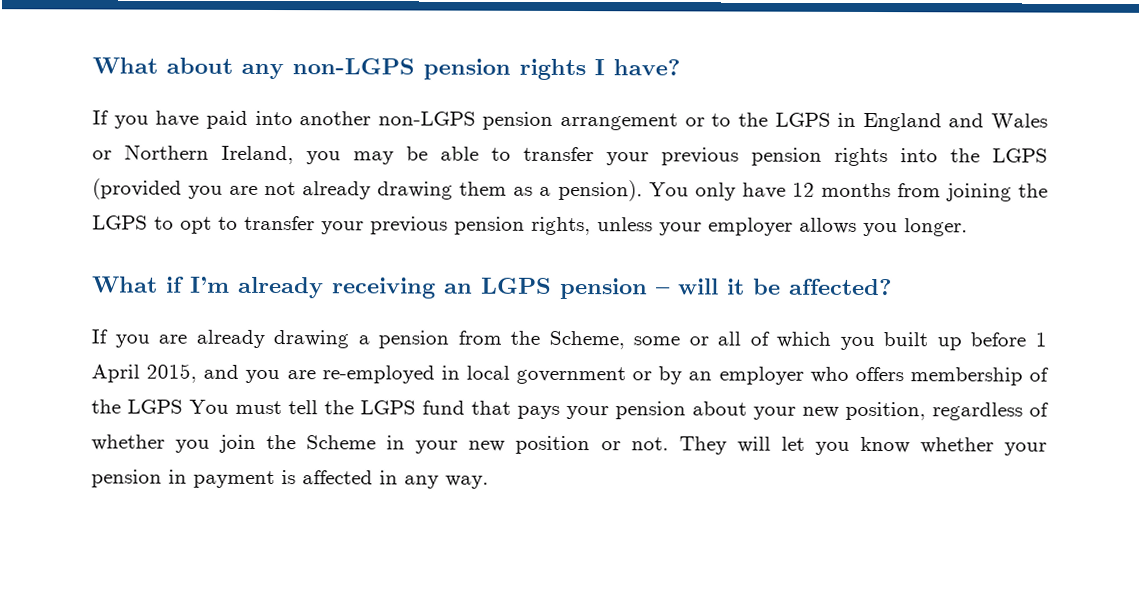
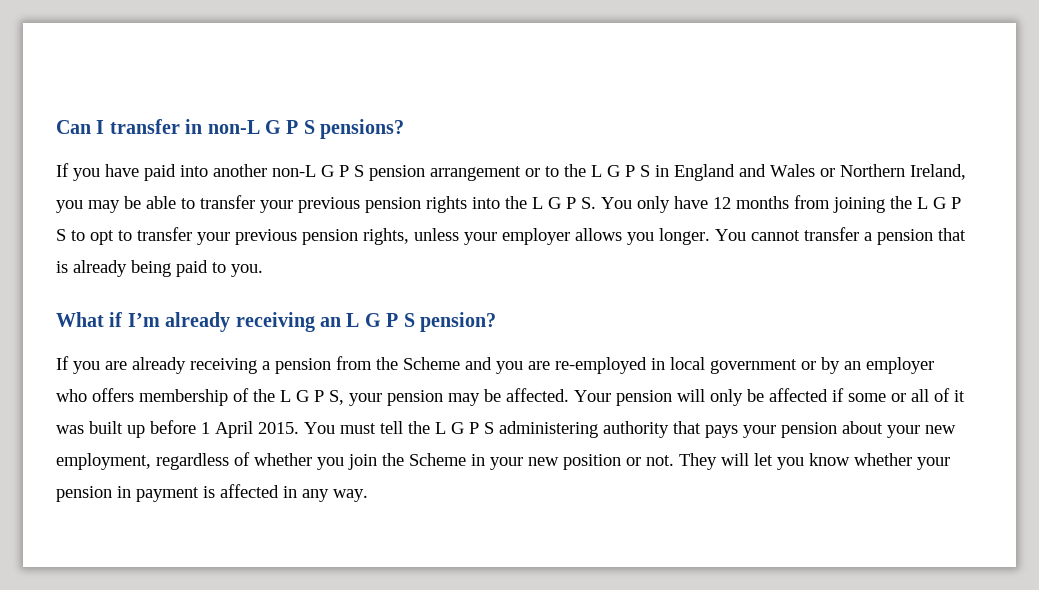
- What about any non-LGPS pension rights I have?
+ Can I transfer in non-L G P S pensions?
- If you have paid into another non-LGPS pension arrangement or to the LGPS in England and Wales or Northern Ireland, you may be able to transfer your previous pension rights into the LGPS (provided you are not already drawing them as a pension). You only have 12 months from joining the LGPS to opt to transfer your previous pension rights, unless your employer allows you longer.
+ If you have paid into another non-L G P S pension arrangement or to the L G P S in England and Wales or Northern Ireland, you may be able to transfer your previous pension rights into the L G P S. You only have 12 months from joining the L G P S to opt to transfer your previous pension rights, unless your employer allows you longer. You cannot transfer a pension that is already being paid to you.
- What if I’m already receiving an LGPS pension – will it be affected?
+ What if I’m already receiving an L G P S pension?
- If you are already drawing a pension from the Scheme, some or all of which you built up before 1 April 2015, and you are re-employed in local government or by an employer who offers membership of the LGPS You must tell the LGPS fund that pays your pension about your new position, regardless of whether you join the Scheme in your new position or not.
+ If you are already receiving a pension from the Scheme and you are re-employed in local government or by an employer who offers membership of the L G P S, your pension may be affected. Your pension will only be affected if some or all of it was built up before 1 April 2015. You must tell the L G P S administering authority that pays your pension about your new employment, regardless of whether you join the Scheme in your new position or not.

